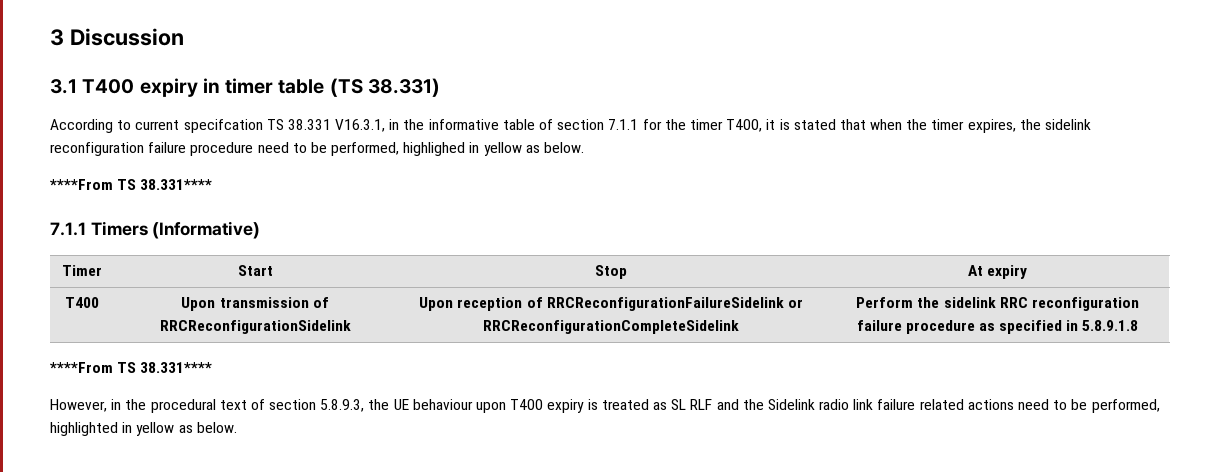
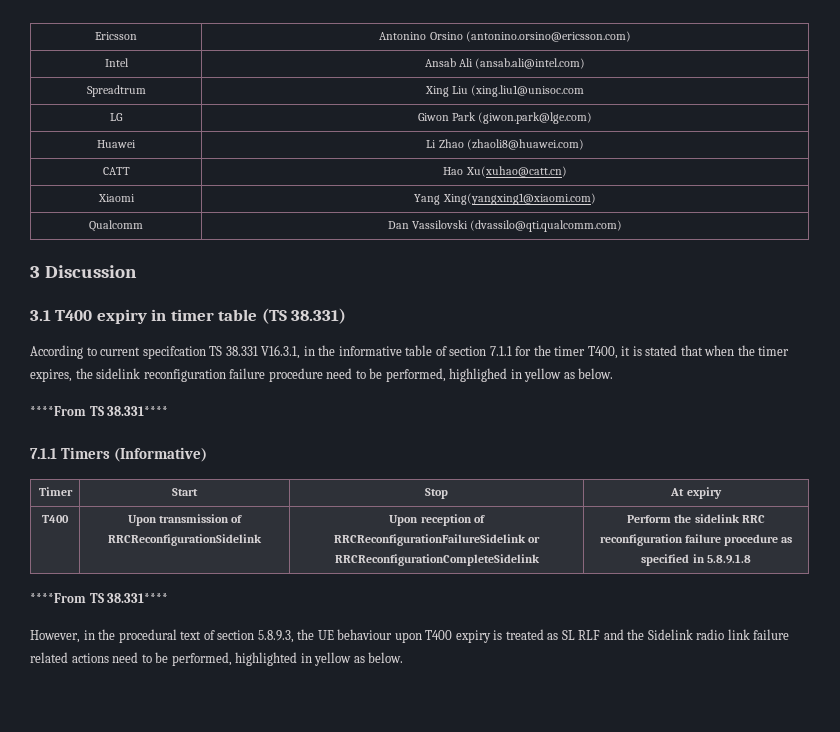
+ Ericsson | Antonino Orsino (antonino.orsino@ericsson.com)
+ Intel | Ansab Ali (ansab.ali@intel.com)
+ Spreadtrum | Xing Liu (xing.liu1@unisoc.com
+ LG | Giwon Park (giwon.park@lge.com)
+ Huawei | Li Zhao (zhaoli8@huawei.com)
+ CATT | Hao Xu(xuhao@catt.cn)
+ Xiaomi | Yang Xing(yangxing1@xiaomi.com)
+ Qualcomm | Dan Vassilovski (dvassilo@qti.qualcomm.com)

